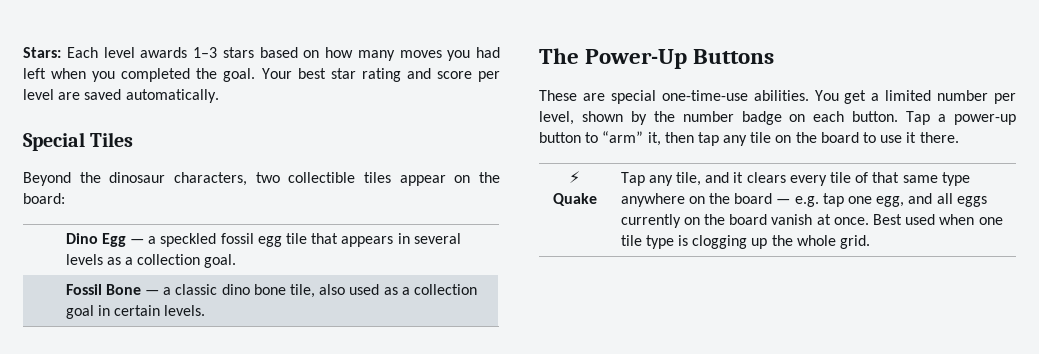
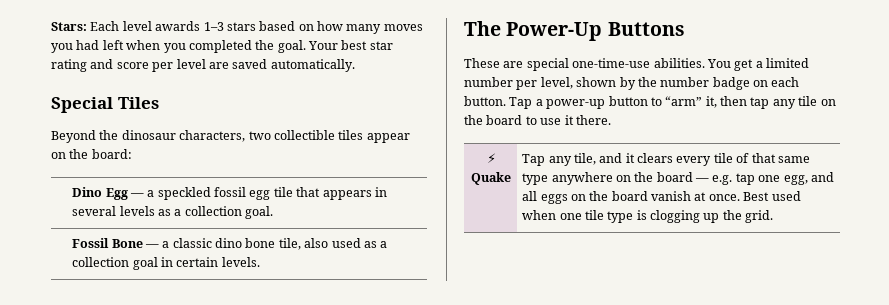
- Tap any tile, and it clears every tile of that same type anywhere on the board — e.g. tap one egg, and all eggs currently on the board vanish at once.
+ Tap any tile, and it clears every tile of that same type anywhere on the board — e.g. tap one egg, and all eggs on the board vanish at once.
- Best used when one tile type is clogging up the whole grid.
+ Best used when one tile type is clogging up the grid.

